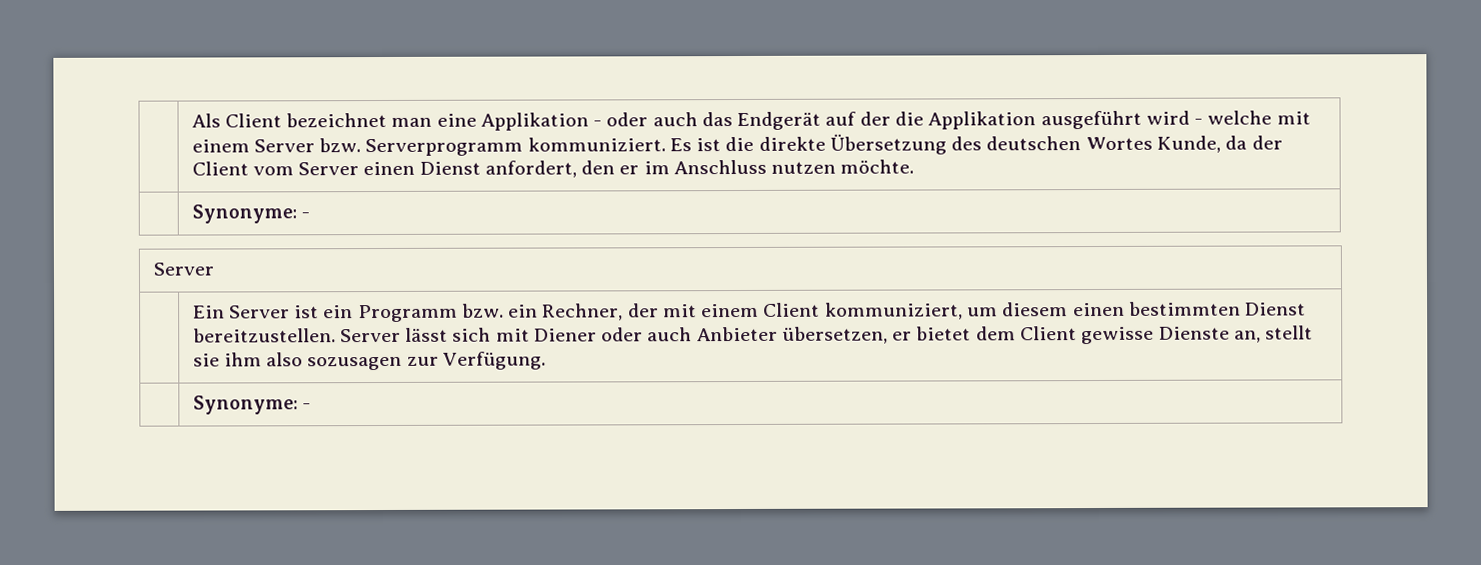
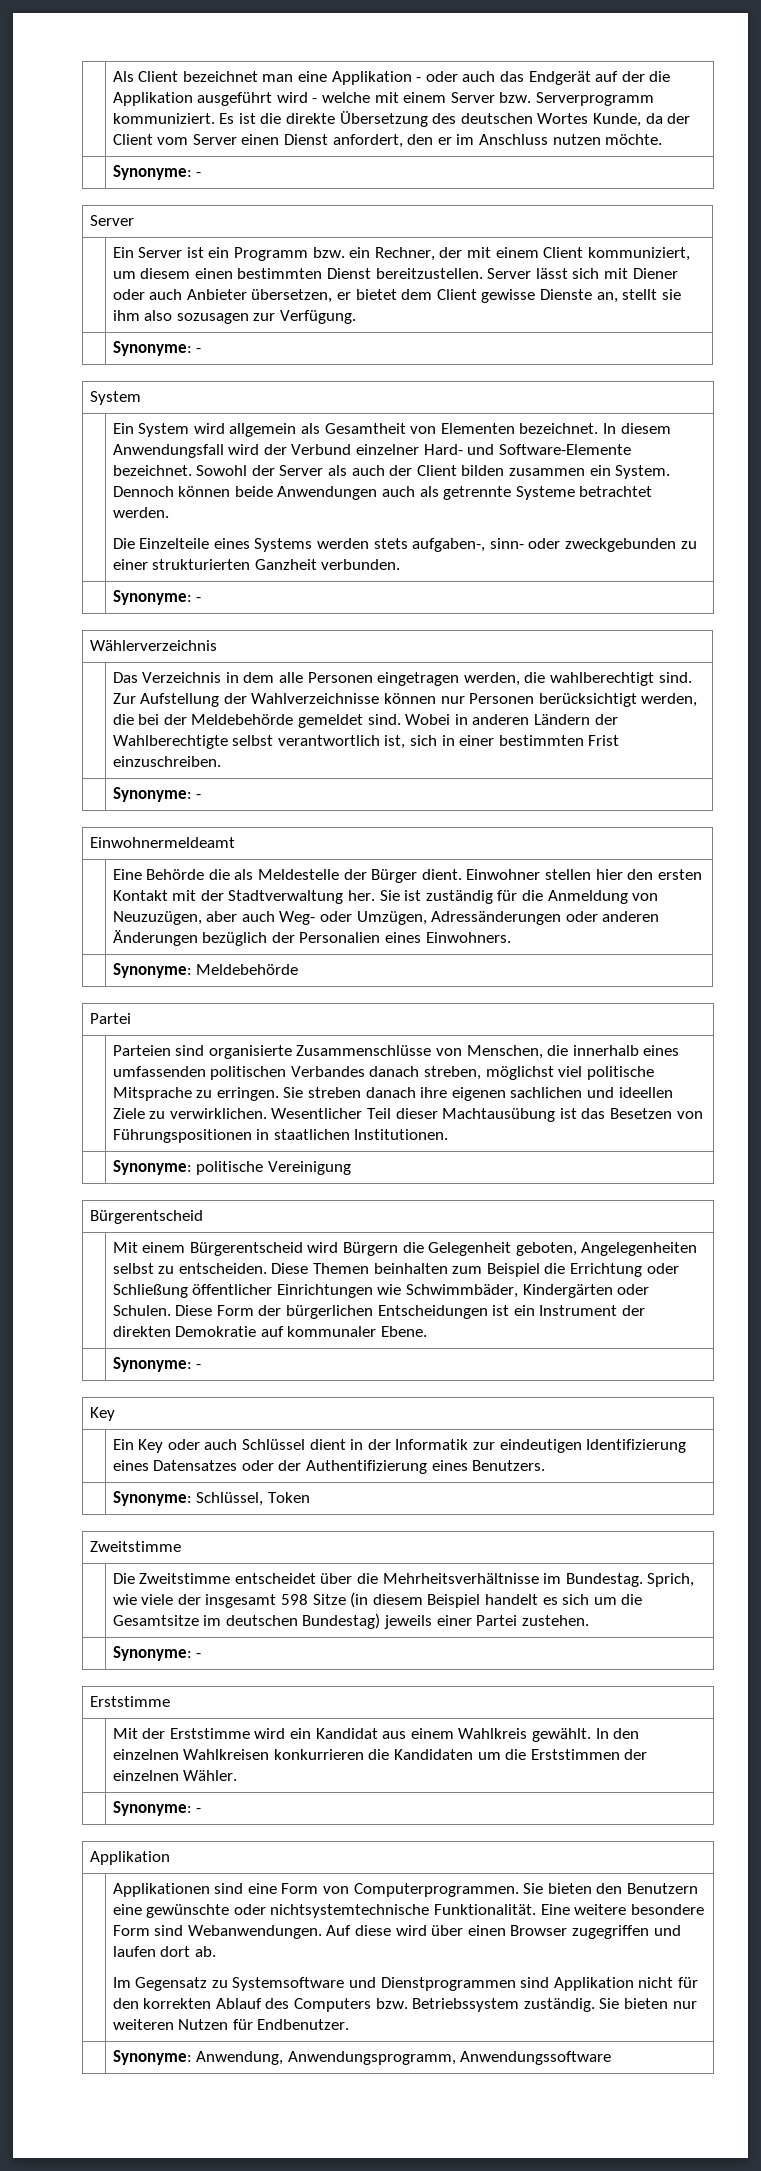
  Server lässt sich mit Diener oder auch Anbieter übersetzen, er bietet dem Client gewisse Dienste an, stellt sie ihm also sozusagen zur Verfügung.
  | Synonyme: -
+ System
+ | Ein System wird allgemein als Gesamtheit von Elementen bezeichnet. In diesem Anwendungsfall wird der Verbund einzelner Hard- und Software-Elemente bezeichnet. Sowohl der Server als auch der Client bilden zusammen ein System. Dennoch können beide Anwendungen auch als getrennte Systeme betrachtet werden.
+ Die Einzelteile eines Systems werden stets aufgaben-, sinn- oder zweckgebunden zu einer strukturierten Ganzheit verbunden.
+ | Synonyme: -
+ Wählerverzeichnis
+ | Das Verzeichnis in dem alle Personen eingetragen werden, die wahlberechtigt sind. Zur Aufstellung der Wahlverzeichnisse können nur Personen berücksichtigt werden, die bei der Meldebehörde gemeldet sind. Wobei in anderen Ländern der Wahlberechtigte selbst verantwortlich ist, sich in einer bestimmten Frist einzuschreiben.
+ | Synonyme: -
+ Einwohnermeldeamt
+ | Eine Behörde die als Meldestelle der Bürger dient. Einwohner stellen hier den ersten Kontakt mit der Stadtverwaltung her. Sie ist zuständig für die Anmeldung von Neuzuzügen, aber auch Weg- oder Umzügen, Adressänderungen oder anderen Änderungen bezüglich der Personalien eines Einwohners.
+ | Synonyme: Meldebehörde
+ Partei
+ | Parteien sind organisierte Zusammenschlüsse von Menschen, die innerhalb eines umfassenden politischen Verbandes danach streben, möglichst viel politische Mitsprache zu erringen. Sie streben danach ihre eigenen sachlichen und ideellen Ziele zu verwirklichen. Wesentlicher Teil dieser Machtausübung ist das Besetzen von Führungspositionen in staatlichen Institutionen.
+ | Synonyme: politische Vereinigung
+ Bürgerentscheid
+ | Mit einem Bürgerentscheid wird Bürgern die Gelegenheit geboten, Angelegenheiten selbst zu entscheiden. Diese Themen beinhalten zum Beispiel die Errichtung oder Schließung öffentlicher Einrichtungen wie Schwimmbäder, Kindergärten oder Schulen. Diese Form der bürgerlichen Entscheidungen ist ein Instrument der direkten Demokratie auf kommunaler Ebene.
+ | Synonyme: -
+ Key
+ | Ein Key oder auch Schlüssel dient in der Informatik zur eindeutigen Identifizierung eines Datensatzes oder der Authentifizierung eines Benutzers.
+ | Synonyme: Schlüssel, Token
+ Zweitstimme
+ | Die Zweitstimme entscheidet über die Mehrheitsverhältnisse im Bundestag. Sprich, wie viele der insgesamt 598 Sitze (in diesem Beispiel handelt es sich um die Gesamtsitze im deutschen Bundestag) jeweils einer Partei zustehen.
+ | Synonyme: -
+ Erststimme
+ | Mit der Erststimme wird ein Kandidat aus einem Wahlkreis gewählt. In den einzelnen Wahlkreisen konkurrieren die Kandidaten um die Erststimmen der einzelnen Wähler.
+ | Synonyme: -
+ Applikation
+ | Applikationen sind eine Form von Computerprogrammen. Sie bieten den Benutzern eine gewünschte oder nichtsystemtechnische Funktionalität. Eine weitere besondere Form sind Webanwendungen. Auf diese wird über einen Browser zugegriffen und laufen dort ab.
+ Im Gegensatz zu Systemsoftware und Dienstprogrammen sind Applikation nicht für den korrekten Ablauf des Computers bzw. Betriebssystem zuständig. Sie bieten nur weiteren Nutzen für Endbenutzer.
+ | Synonyme: Anwendung, Anwendungsprogramm, Anwendungssoftware

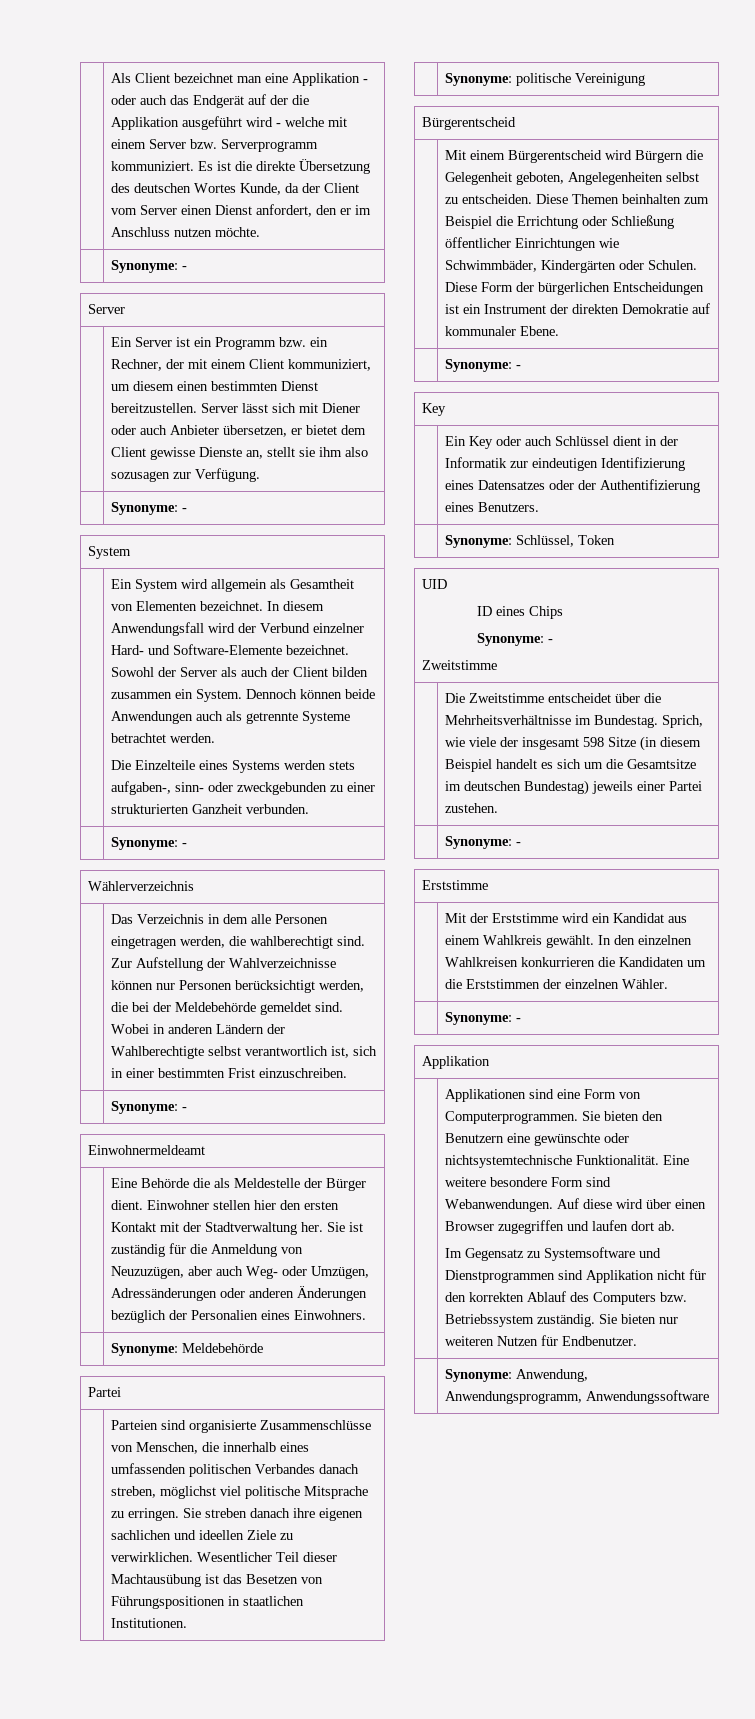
  | Synonyme: Schlüssel, Token
+ UID
+ ID eines Chips
+ Synonyme: -

